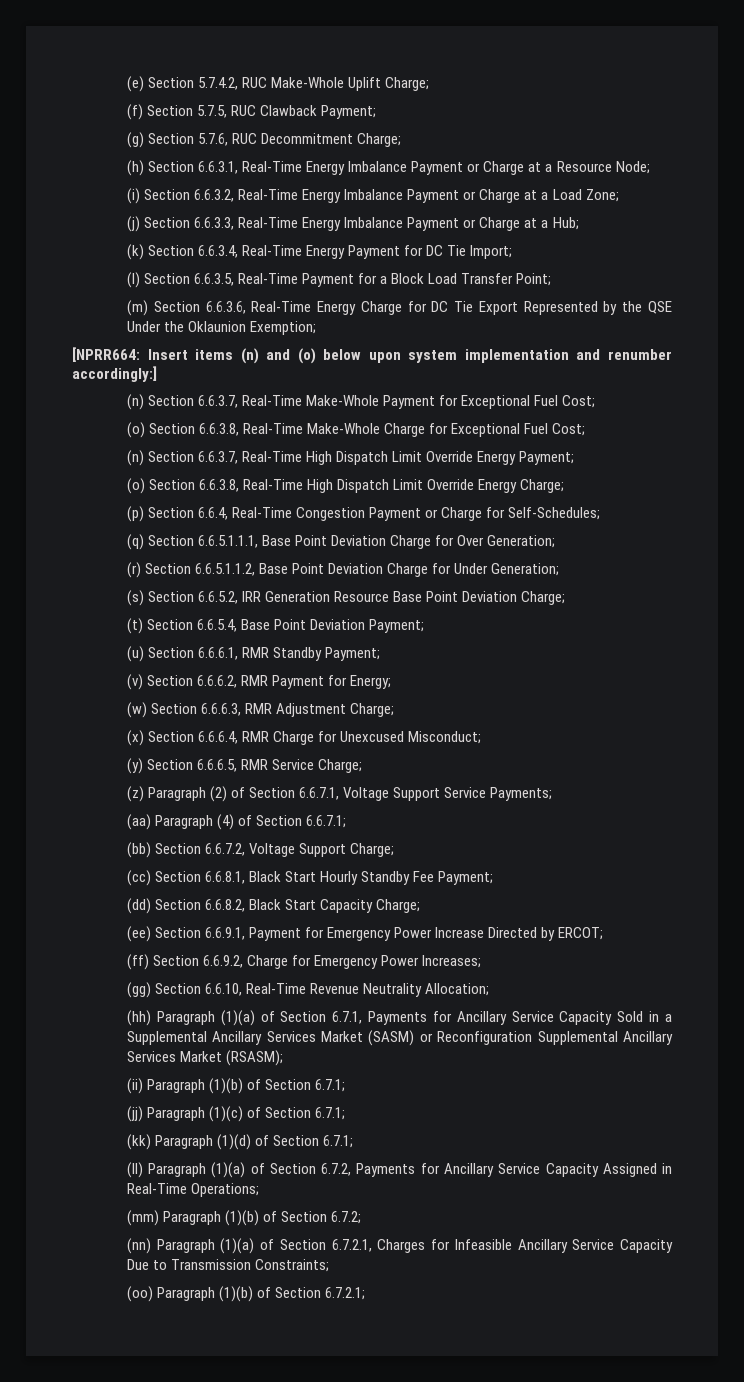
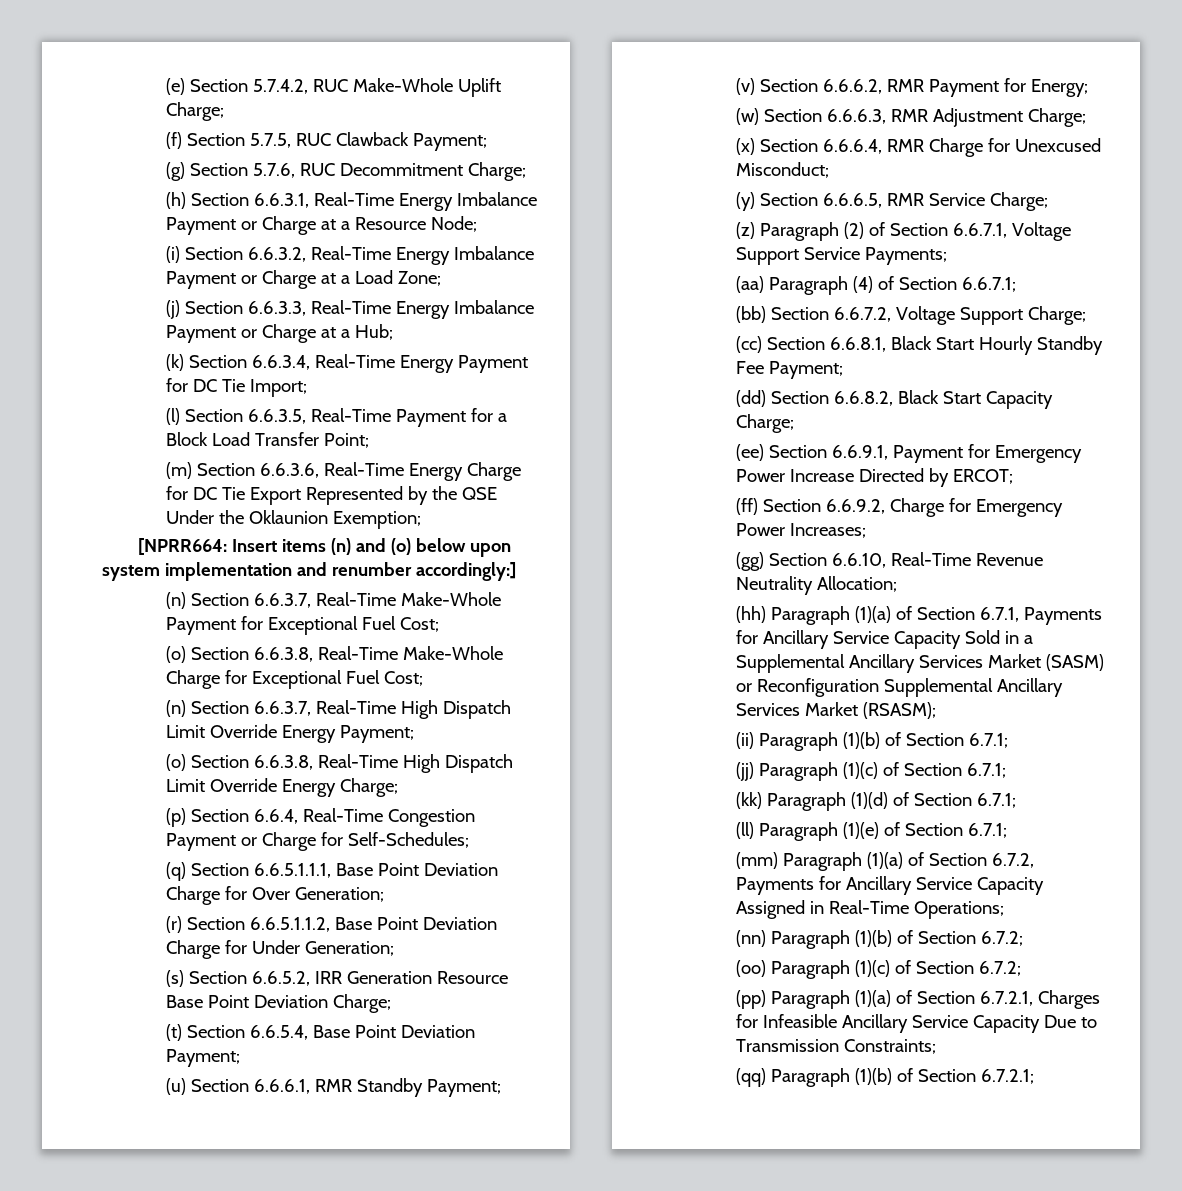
- (ll) Paragraph (1)(a) of Section 6.7.2, Payments for Ancillary Service Capacity Assigned in Real-Time Operations;
+ (ll) Paragraph (1)(e) of Section 6.7.1;
+ (mm) Paragraph (1)(a) of Section 6.7.2, Payments for Ancillary Service Capacity Assigned in Real-Time Operations;
- (mm) Paragraph (1)(b) of Section 6.7.2;
+ (nn) Paragraph (1)(b) of Section 6.7.2;
- (nn) Paragraph (1)(a) of Section 6.7.2.1, Charges for Infeasible Ancillary Service Capacity Due to Transmission Constraints;
+ (oo) Paragraph (1)(c) of Section 6.7.2;
+ (pp) Paragraph (1)(a) of Section 6.7.2.1, Charges for Infeasible Ancillary Service Capacity Due to Transmission Constraints;
- (oo) Paragraph (1)(b) of Section 6.7.2.1;
+ (qq) Paragraph (1)(b) of Section 6.7.2.1;

